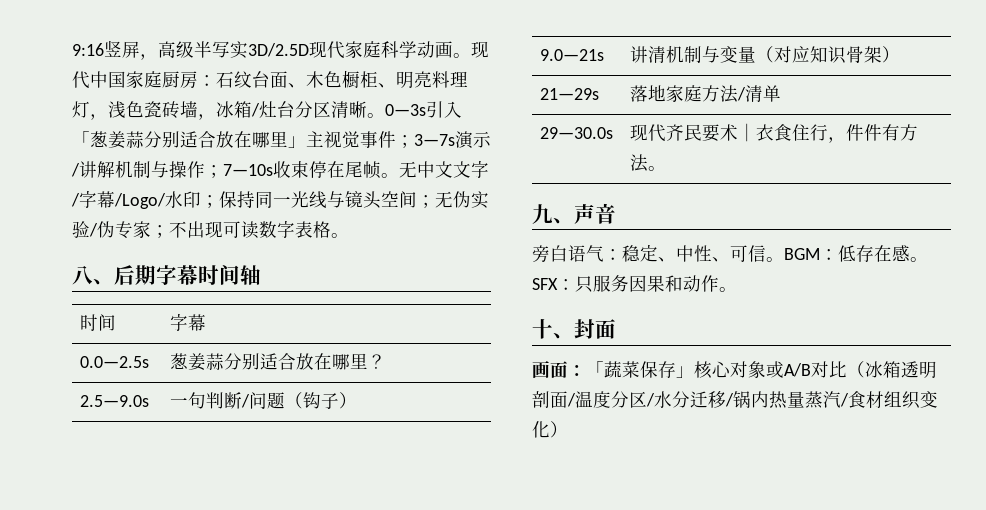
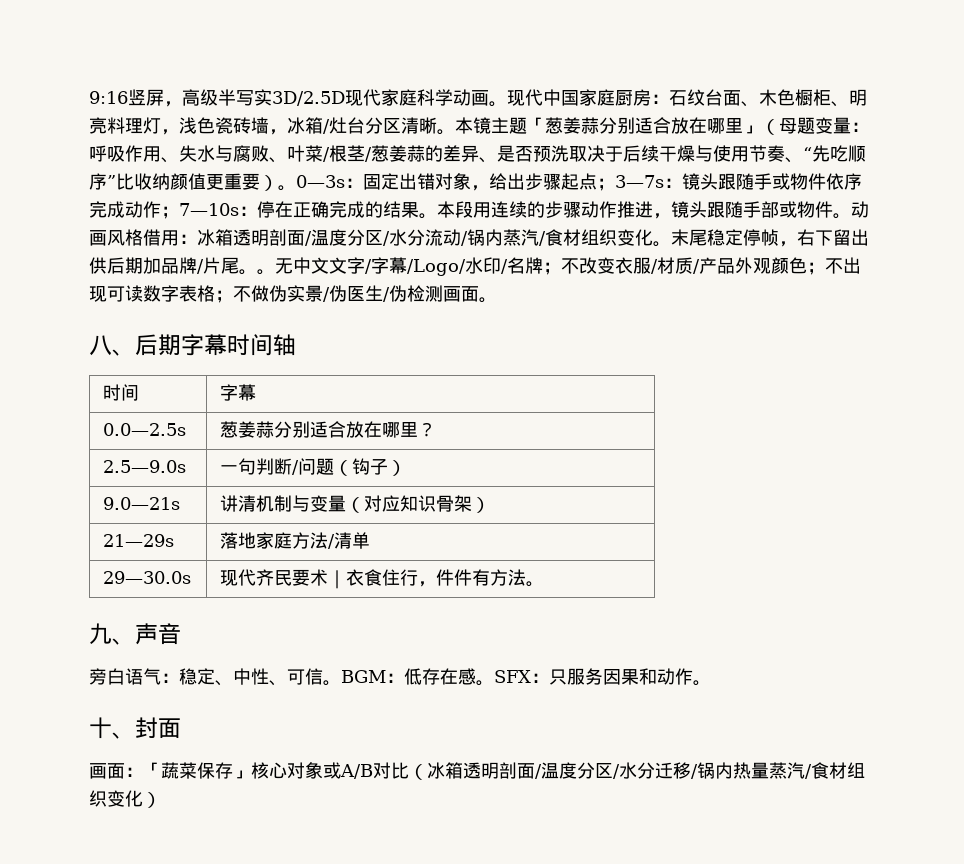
- 0—3s引入「葱姜蒜分别适合放在哪里」主视觉事件；3—7s演示/讲解机制与操作；7—10s收束停在尾帧。
+ 本镜主题「葱姜蒜分别适合放在哪里」（母题变量：呼吸作用、失水与腐败、叶菜/根茎/葱姜蒜的差异、是否预洗取决于后续干燥与使用节奏、“先吃顺序”比收纳颜值更重要）。0—3s：固定出错对象，给出步骤起点；3—7s：镜头跟随手或物件依序完成动作；7—10s：停在正确完成的结果。本段用连续的步骤动作推进，镜头跟随手部或物件。动画风格借用：冰箱透明剖面/温度分区/水分流动/锅内蒸汽/食材组织变化。末尾稳定停帧，右下留出供后期加品牌/片尾。。
- 无中文文字/字幕/Logo/水印；保持同一光线与镜头空间；无伪实验/伪专家；不出现可读数字表格。
+ 无中文文字/字幕/Logo/水印/名牌；不改变衣服/材质/产品外观颜色；不出现可读数字表格；不做伪实景/伪医生/伪检测画面。

